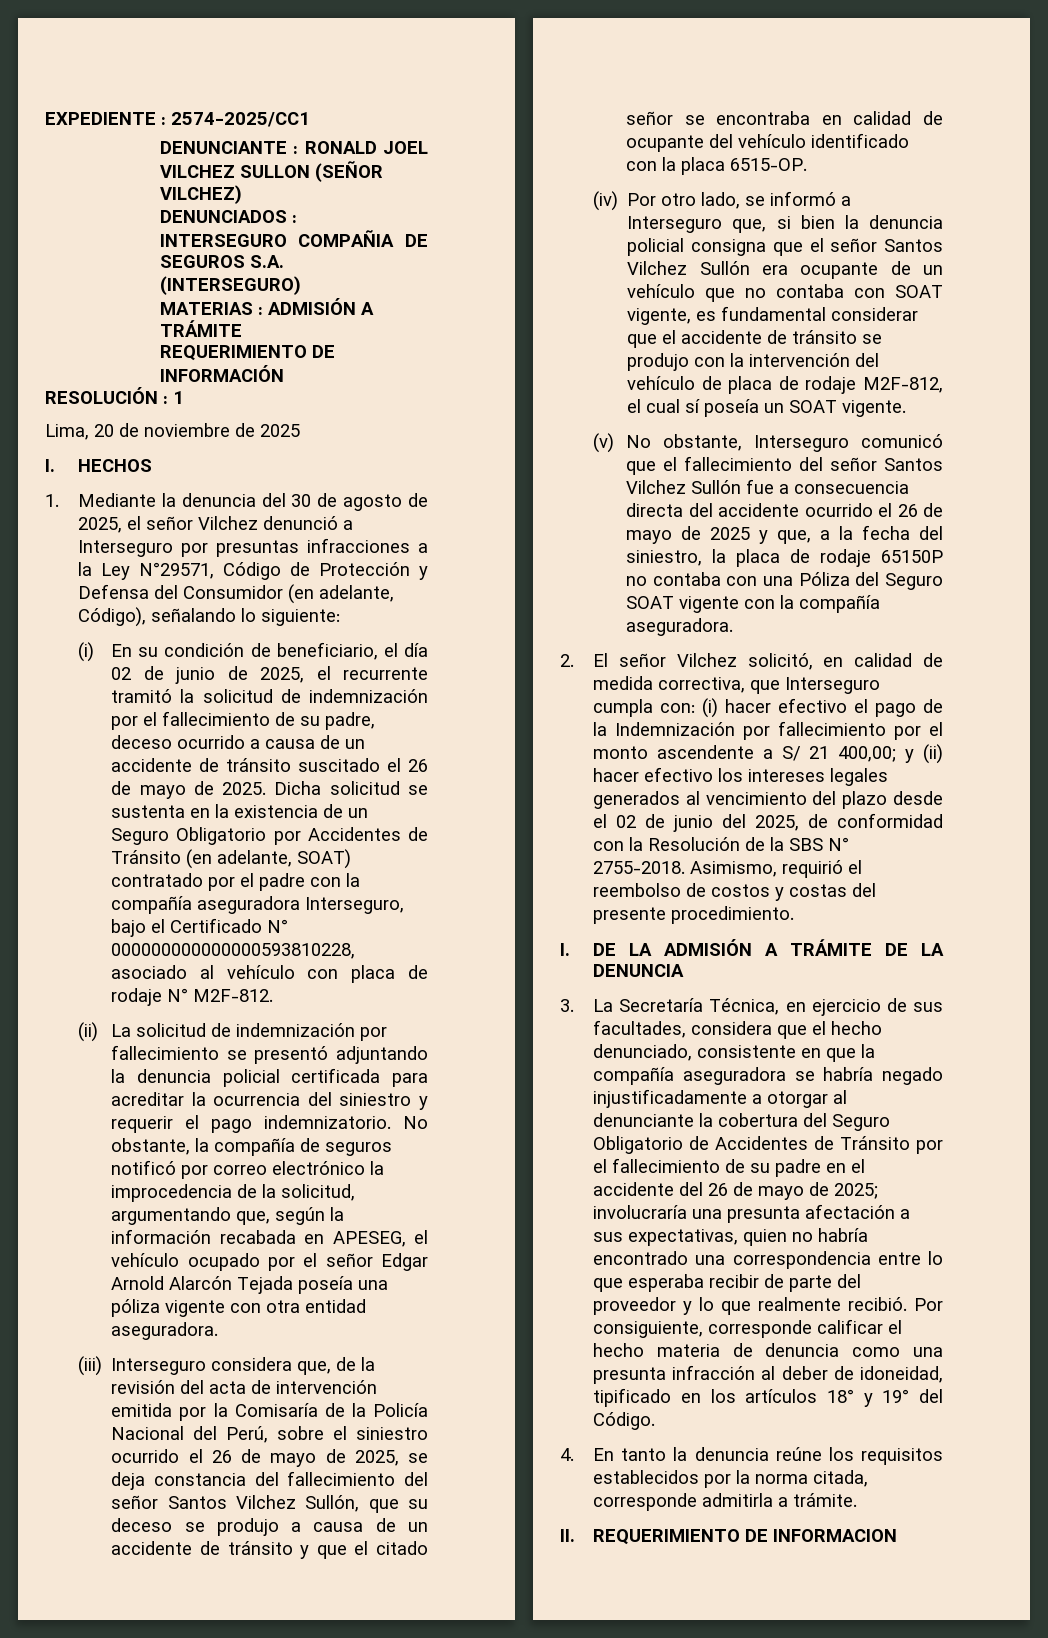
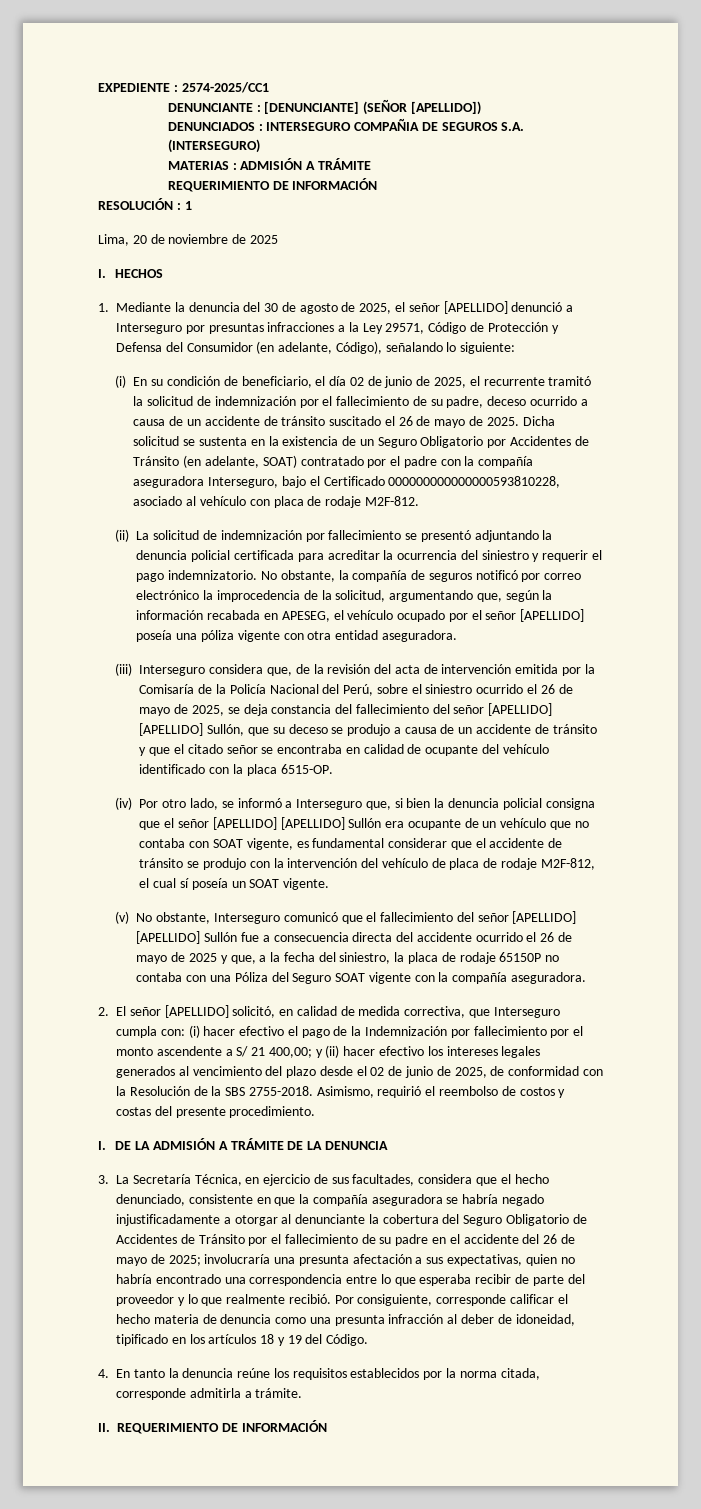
- DENUNCIANTE : RONALD JOEL VILCHEZ SULLON (SEÑOR VILCHEZ)
+ DENUNCIANTE : [DENUNCIANTE] (SEÑOR [APELLIDO])
- 1. Mediante la denuncia del 30 de agosto de 2025, el señor Vilchez denunció a Interseguro por presuntas infracciones a la Ley N°29571, Código de Protección y Defensa del Consumidor (en adelante, Código), señalando lo siguiente:
+ 1. Mediante la denuncia del 30 de agosto de 2025, el señor [APELLIDO] denunció a Interseguro por presuntas infracciones a la Ley 29571, Código de Protección y Defensa del Consumidor (en adelante, Código), señalando lo siguiente:
- Dicha solicitud se sustenta en la existencia de un Seguro Obligatorio por Accidentes de Tránsito (en adelante, SOAT) contratado por el padre con la compañía aseguradora Interseguro, bajo el Certificado N° 000000000000000593810228, asociado al vehículo con placa de rodaje N° M2F-812.
+ Dicha solicitud se sustenta en la existencia de un Seguro Obligatorio por Accidentes de Tránsito (en adelante, SOAT) contratado por el padre con la compañía aseguradora Interseguro, bajo el Certificado 000000000000000593810228, asociado al vehículo con placa de rodaje M2F-812.
- No obstante, la compañía de seguros notificó por correo electrónico la improcedencia de la solicitud, argumentando que, según la información recabada en APESEG, el vehículo ocupado por el señor Edgar Arnold Alarcón Tejada poseía una póliza vigente con otra entidad aseguradora.
+ No obstante, la compañía de seguros notificó por correo electrónico la improcedencia de la solicitud, argumentando que, según la información recabada en APESEG, el vehículo ocupado por el señor [APELLIDO] poseía una póliza vigente con otra entidad aseguradora.
- (iii) Interseguro considera que, de la revisión del acta de intervención emitida por la Comisaría de la Policía Nacional del Perú, sobre el siniestro ocurrido el 26 de mayo de 2025, se deja constancia del fallecimiento del señor Santos Vilchez Sullón, que su deceso se produjo a causa de un accidente de tránsito y que el citado señor se encontraba en calidad de ocupante del vehículo identificado con la placa 6515-OP.
+ (iii) Interseguro considera que, de la revisión del acta de intervención emitida por la Comisaría de la Policía Nacional del Perú, sobre el siniestro ocurrido el 26 de mayo de 2025, se deja constancia del fallecimiento del señor [APELLIDO] [APELLIDO] Sullón, que su deceso se produjo a causa de un accidente de tránsito y que el citado señor se encontraba en calidad de ocupante del vehículo identificado con la placa 6515-OP.
- (iv) Por otro lado, se informó a Interseguro que, si bien la denuncia policial consigna que el señor Santos Vilchez Sullón era ocupante de un vehículo que no contaba con SOAT vigente, es fundamental considerar que el accidente de tránsito se produjo con la intervención del vehículo de placa de rodaje M2F-812, el cual sí poseía un SOAT vigente.
+ (iv) Por otro lado, se informó a Interseguro que, si bien la denuncia policial consigna que el señor [APELLIDO] [APELLIDO] Sullón era ocupante de un vehículo que no contaba con SOAT vigente, es fundamental considerar que el accidente de tránsito se produjo con la intervención del vehículo de placa de rodaje M2F-812, el cual sí poseía un SOAT vigente.
- (v) No obstante, Interseguro comunicó que el fallecimiento del señor Santos Vilchez Sullón fue a consecuencia directa del accidente ocurrido el 26 de mayo de 2025 y que, a la fecha del siniestro, la placa de rodaje 65150P no contaba con una Póliza del Seguro SOAT vigente con la compañía aseguradora.
+ (v) No obstante, Interseguro comunicó que el fallecimiento del señor [APELLIDO] [APELLIDO] Sullón fue a consecuencia directa del accidente ocurrido el 26 de mayo de 2025 y que, a la fecha del siniestro, la placa de rodaje 65150P no contaba con una Póliza del Seguro SOAT vigente con la compañía aseguradora.
- 2. El señor Vilchez solicitó, en calidad de medida correctiva, que Interseguro cumpla con: (i) hacer efectivo el pago de la Indemnización por fallecimiento por el monto ascendente a S/ 21 400,00; y (ii) hacer efectivo los intereses legales generados al vencimiento del plazo desde el 02 de junio del 2025, de conformidad con la Resolución de la SBS N° 2755-2018.
+ 2. El señor [APELLIDO] solicitó, en calidad de medida correctiva, que Interseguro cumpla con: (i) hacer efectivo el pago de la Indemnización por fallecimiento por el monto ascendente a S/ 21 400,00; y (ii) hacer efectivo los intereses legales generados al vencimiento del plazo desde el 02 de junio de 2025, de conformidad con la Resolución de la SBS 2755-2018.
- Por consiguiente, corresponde calificar el hecho materia de denuncia como una presunta infracción al deber de idoneidad, tipificado en los artículos 18° y 19° del Código.
+ Por consiguiente, corresponde calificar el hecho materia de denuncia como una presunta infracción al deber de idoneidad, tipificado en los artículos 18 y 19 del Código.
- II. REQUERIMIENTO DE INFORMACION
+ II. REQUERIMIENTO DE INFORMACIÓN

